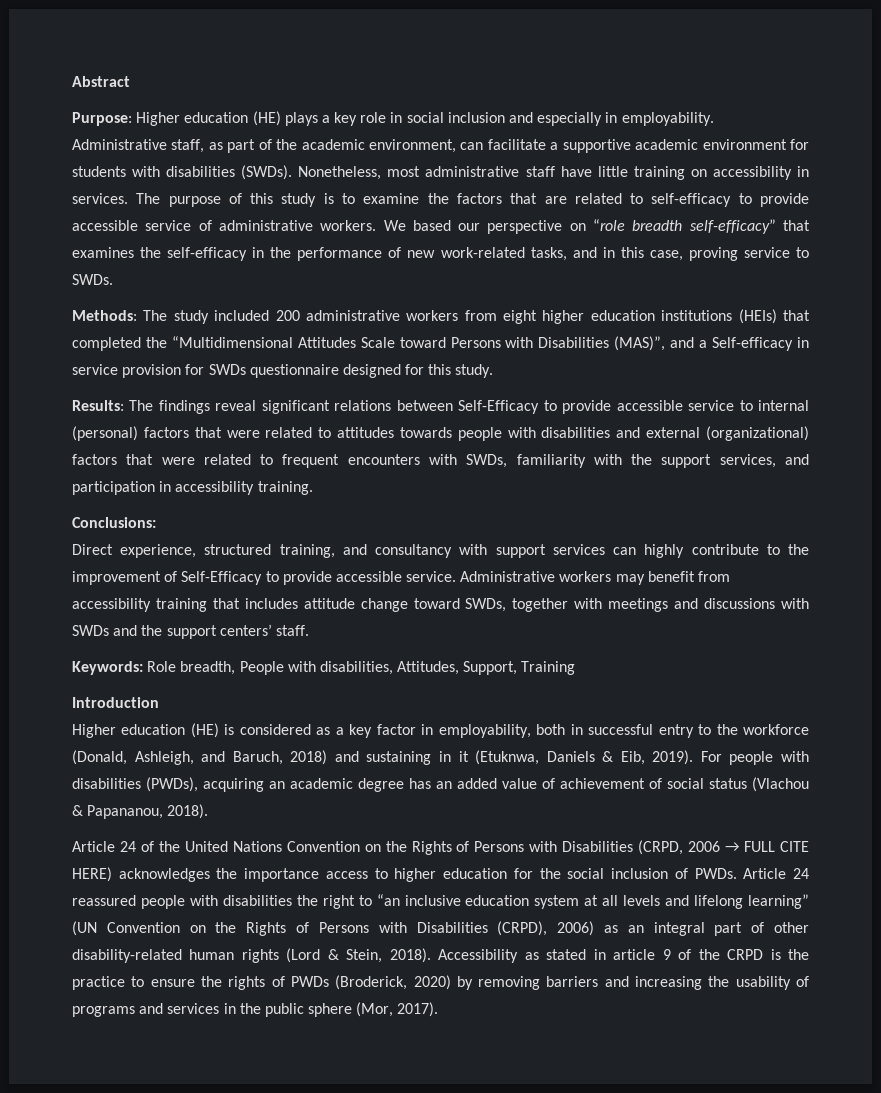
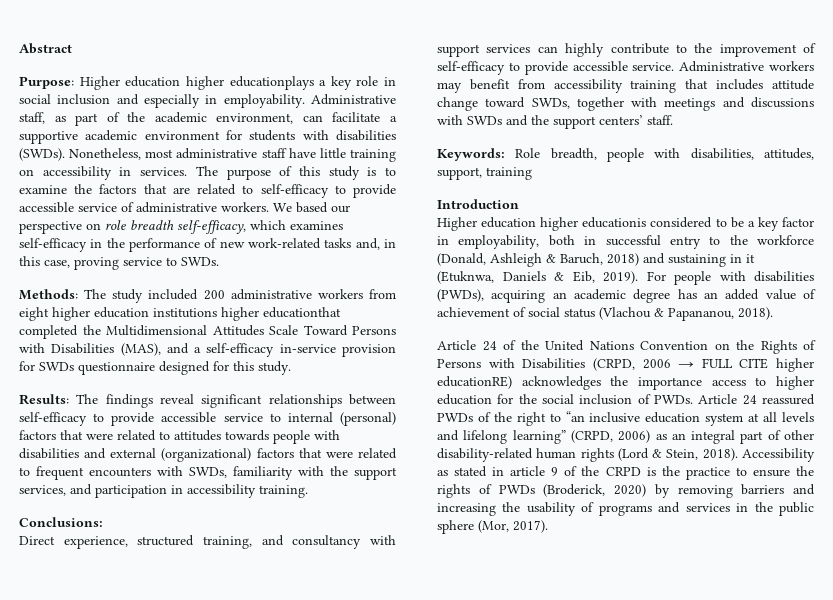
- Purpose: Higher education (HE) plays a key role in social inclusion and especially in employability.
+ Purpose: Higher education higher educationplays a key role in social inclusion and especially in employability.
- We based our perspective on “role breadth self-efficacy” that examines the self-efficacy in the performance of new work-related tasks, and in this case, proving service to SWDs.
+ We based our perspective on role breadth self-efficacy, which examines self-efficacy in the performance of new work-related tasks and, in this case, proving service to SWDs.
- Methods: The study included 200 administrative workers from eight higher education institutions (HEIs) that completed the “Multidimensional Attitudes Scale toward Persons with Disabilities (MAS)”, and a Self-efficacy in service provision for SWDs questionnaire designed for this study.
+ Methods: The study included 200 administrative workers from eight higher education institutions higher educationthat completed the Multidimensional Attitudes Scale Toward Persons with Disabilities (MAS), and a self-efficacy in-service provision for SWDs questionnaire designed for this study.
- Results: The findings reveal significant relations between Self-Efficacy to provide accessible service to internal (personal) factors that were related to attitudes towards people with disabilities and external (organizational) factors that were related to frequent encounters with SWDs, familiarity with the support services, and participation in accessibility training.
+ Results: The findings reveal significant relationships between self-efficacy to provide accessible service to internal (personal) factors that were related to attitudes towards people with disabilities and external (organizational) factors that were related to frequent encounters with SWDs, familiarity with the support services, and participation in accessibility training.
- Direct experience, structured training, and consultancy with support services can highly contribute to the improvement of Self-Efficacy to provide accessible service.
+ Direct experience, structured training, and consultancy with support services can highly contribute to the improvement of self-efficacy to provide accessible service.
- Keywords: Role breadth, People with disabilities, Attitudes, Support, Training
+ Keywords: Role breadth, people with disabilities, attitudes, support, training
- Higher education (HE) is considered as a key factor in employability, both in successful entry to the workforce (Donald, Ashleigh, and Baruch, 2018) and sustaining in it (Etuknwa, Daniels & Eib, 2019).
+ Higher education higher educationis considered to be a key factor in employability, both in successful entry to the workforce (Donald, Ashleigh & Baruch, 2018) and sustaining in it (Etuknwa, Daniels & Eib, 2019).
- Article 24 of the United Nations Convention on the Rights of Persons with Disabilities (CRPD, 2006 → FULL CITE HERE) acknowledges the importance access to higher education for the social inclusion of PWDs.
+ Article 24 of the United Nations Convention on the Rights of Persons with Disabilities (CRPD, 2006 → FULL CITE higher educationRE) acknowledges the importance access to higher education for the social inclusion of PWDs.
- Article 24 reassured people with disabilities the right to “an inclusive education system at all levels and lifelong learning” (UN Convention on the Rights of Persons with Disabilities (CRPD), 2006) as an integral part of other disability-related human rights (Lord & Stein, 2018).
+ Article 24 reassured PWDs of the right to “an inclusive education system at all levels and lifelong learning” (CRPD, 2006) as an integral part of other disability-related human rights (Lord & Stein, 2018).

